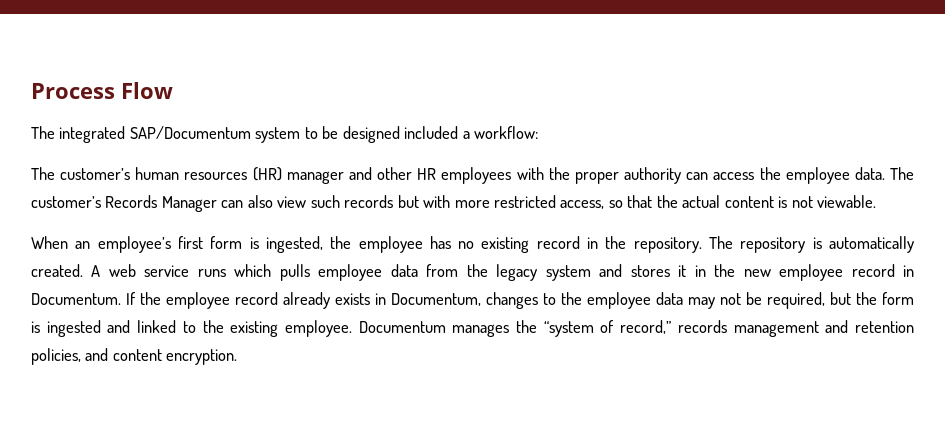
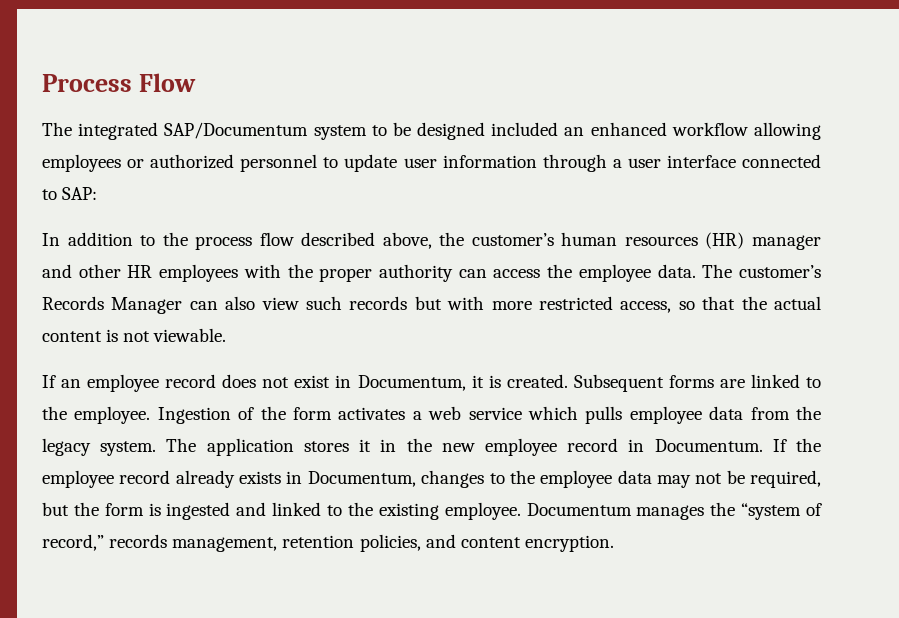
- The integrated SAP/Documentum system to be designed included a workflow:
- The customer’s human resources (HR) manager and other HR employees with the proper authority can access the employee data.
+ The integrated SAP/Documentum system to be designed included an enhanced workflow allowing employees or authorized personnel to update user information through a user interface connected to SAP:
+ In addition to the process flow described above, the customer’s human resources (HR) manager and other HR employees with the proper authority can access the employee data.
- When an employee’s first form is ingested, the employee has no existing record in the repository. The repository is automatically created. A web service runs which pulls employee data from the legacy system and stores it in the new employee record in Documentum.
+ If an employee record does not exist in Documentum, it is created. Subsequent forms are linked to the employee. Ingestion of the form activates a web service which pulls employee data from the legacy system. The application stores it in the new employee record in Documentum.
- Documentum manages the “system of record,” records management and retention policies, and content encryption.
+ Documentum manages the “system of record,” records management, retention policies, and content encryption.

